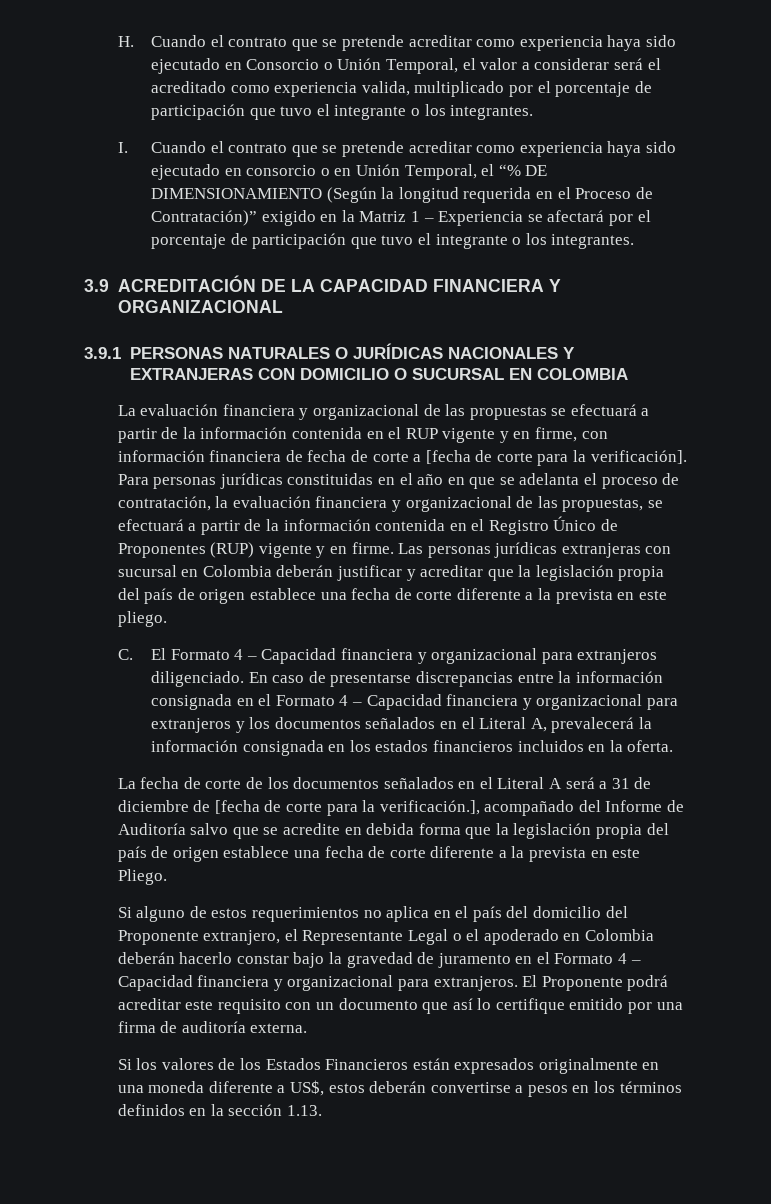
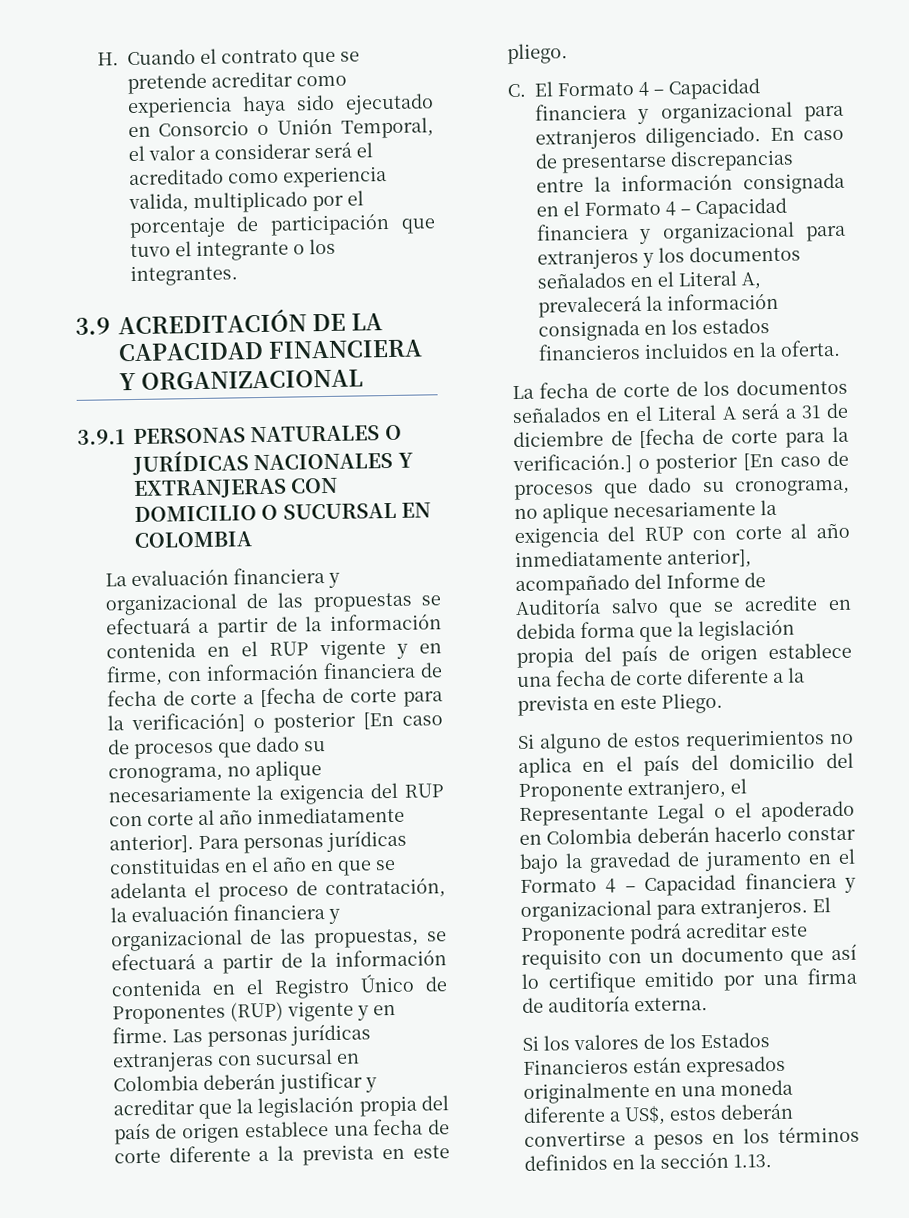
- I. Cuando el contrato que se pretende acreditar como experiencia haya sido ejecutado en consorcio o en Unión Temporal, el “% DE DIMENSIONAMIENTO (Según la longitud requerida en el Proceso de Contratación)” exigido en la Matriz 1 – Experiencia se afectará por el porcentaje de participación que tuvo el integrante o los integrantes.
- La evaluación financiera y organizacional de las propuestas se efectuará a partir de la información contenida en el RUP vigente y en firme, con información financiera de fecha de corte a [fecha de corte para la verificación].
+ La evaluación financiera y organizacional de las propuestas se efectuará a partir de la información contenida en el RUP vigente y en firme, con información financiera de fecha de corte a [fecha de corte para la verificación] o posterior [En caso de procesos que dado su cronograma, no aplique necesariamente la exigencia del RUP con corte al año inmediatamente anterior].
- La fecha de corte de los documentos señalados en el Literal A será a 31 de diciembre de [fecha de corte para la verificación.], acompañado del Informe de Auditoría salvo que se acredite en debida forma que la legislación propia del país de origen establece una fecha de corte diferente a la prevista en este Pliego.
+ La fecha de corte de los documentos señalados en el Literal A será a 31 de diciembre de [fecha de corte para la verificación.] o posterior [En caso de procesos que dado su cronograma, no aplique necesariamente la exigencia del RUP con corte al año inmediatamente anterior], acompañado del Informe de Auditoría salvo que se acredite en debida forma que la legislación propia del país de origen establece una fecha de corte diferente a la prevista en este Pliego.

